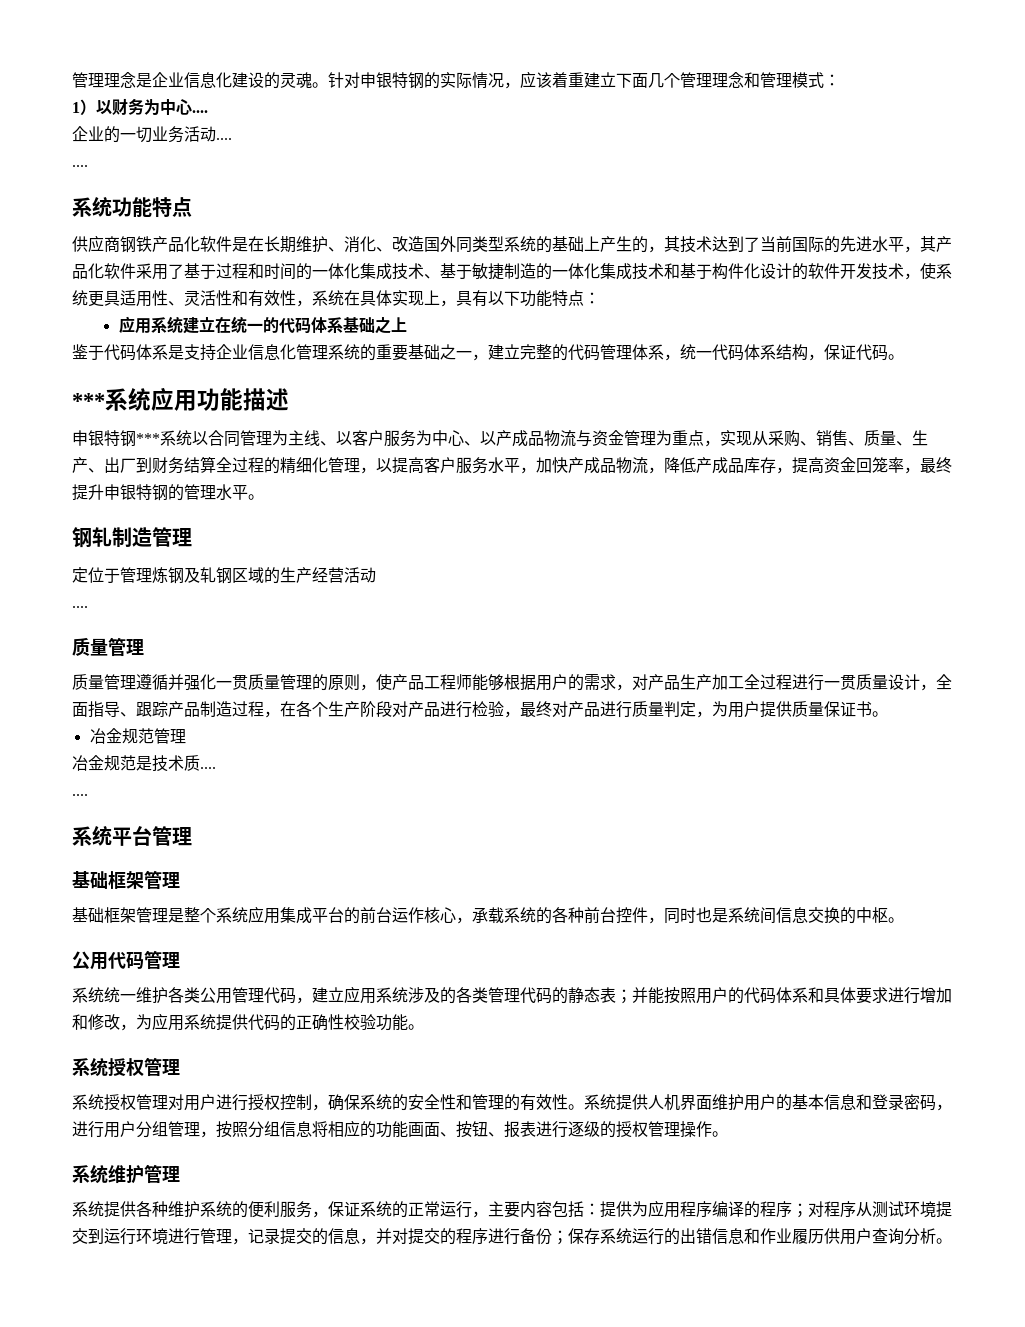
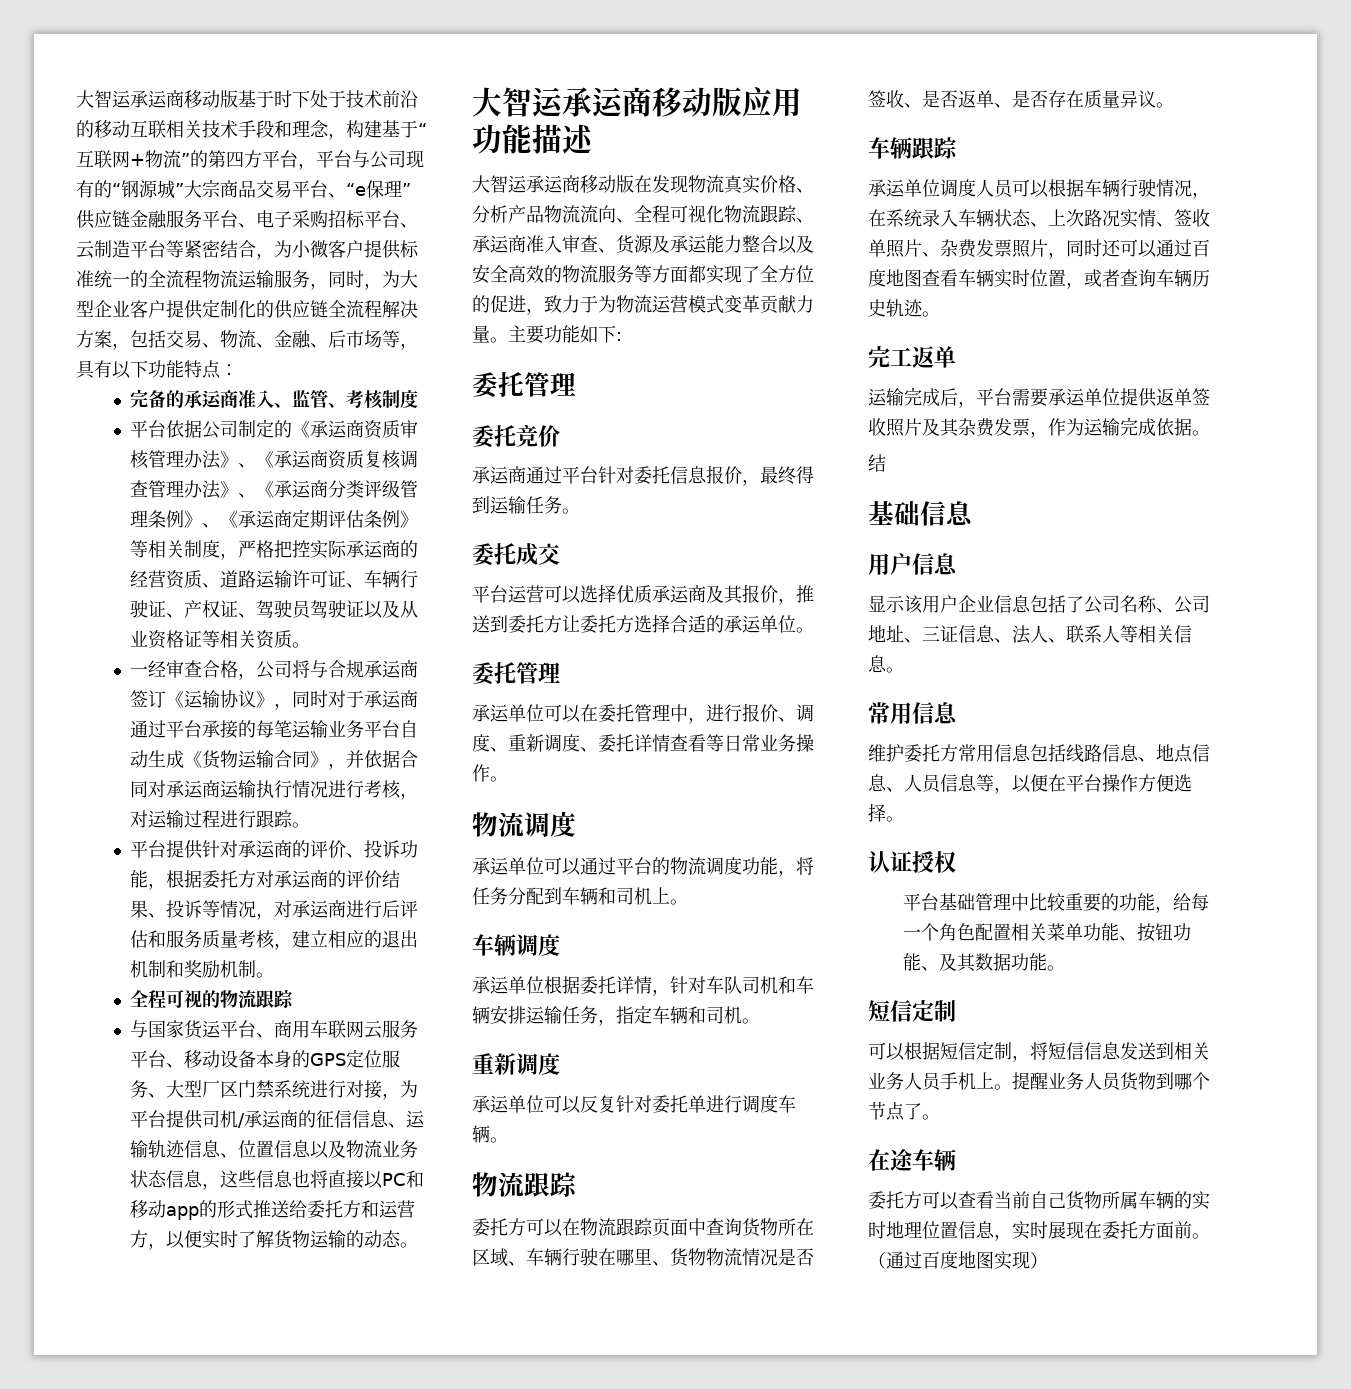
- 管理理念是企业信息化建设的灵魂。针对申银特钢的实际情况，应该着重建立下面几个管理理念和管理模式：
- 1）以财务为中心....
- 企业的一切业务活动....
- ....
- 系统功能特点
- 供应商钢铁产品化软件是在长期维护、消化、改造国外同类型系统的基础上产生的，其技术达到了当前国际的先进水平，其产品化软件采用了基于过程和时间的一体化集成技术、基于敏捷制造的一体化集成技术和基于构件化设计的软件开发技术，使系统更具适用性、灵活性和有效性，系统在具体实现上，具有以下功能特点：
+ 大智运承运商移动版基于时下处于技术前沿的移动互联相关技术手段和理念，构建基于“互联网+物流”的第四方平台，平台与公司现有的“钢源城”大宗商品交易平台、“e保理”供应链金融服务平台、电子采购招标平台、云制造平台等紧密结合，为小微客户提供标准统一的全流程物流运输服务，同时，为大型企业客户提供定制化的供应链全流程解决方案，包括交易、物流、金融、后市场等，具有以下功能特点：
- 应用系统建立在统一的代码体系基础之上
- 鉴于代码体系是支持企业信息化管理系统的重要基础之一，建立完整的代码管理体系，统一代码体系结构，保证代码。
- ***系统应用功能描述
- 申银特钢***系统以合同管理为主线、以客户服务为中心、以产成品物流与资金管理为重点，实现从采购、销售、质量、生产、出厂到财务结算全过程的精细化管理，以提高客户服务水平，加快产成品物流，降低产成品库存，提高资金回笼率，最终提升申银特钢的管理水平。
- 钢轧制造管理
- 定位于管理炼钢及轧钢区域的生产经营活动
- ....
- 质量管理
- 质量管理遵循并强化一贯质量管理的原则，使产品工程师能够根据用户的需求，对产品生产加工全过程进行一贯质量设计，全面指导、跟踪产品制造过程，在各个生产阶段对产品进行检验，最终对产品进行质量判定，为用户提供质量保证书。
- 冶金规范管理
- 冶金规范是技术质....
- ....
- 系统平台管理
- 基础框架管理
- 基础框架管理是整个系统应用集成平台的前台运作核心，承载系统的各种前台控件，同时也是系统间信息交换的中枢。
- 公用代码管理
- 系统统一维护各类公用管理代码，建立应用系统涉及的各类管理代码的静态表；并能按照用户的代码体系和具体要求进行增加和修改，为应用系统提供代码的正确性校验功能。
- 系统授权管理
- 系统授权管理对用户进行授权控制，确保系统的安全性和管理的有效性。系统提供人机界面维护用户的基本信息和登录密码，进行用户分组管理，按照分组信息将相应的功能画面、按钮、报表进行逐级的授权管理操作。
- 系统维护管理
- 系统提供各种维护系统的便利服务，保证系统的正常运行，主要内容包括：提供为应用程序编译的程序；对程序从测试环境提交到运行环境进行管理，记录提交的信息，并对提交的程序进行备份；保存系统运行的出错信息和作业履历供用户查询分析。
+ 完备的承运商准入、监管、考核制度
+ 平台依据公司制定的《承运商资质审核管理办法》、《承运商资质复核调查管理办法》、《承运商分类评级管理条例》、《承运商定期评估条例》等相关制度，严格把控实际承运商的经营资质、道路运输许可证、车辆行驶证、产权证、驾驶员驾驶证以及从业资格证等相关资质。
+ 一经审查合格，公司将与合规承运商签订《运输协议》，同时对于承运商通过平台承接的每笔运输业务平台自动生成《货物运输合同》，并依据合同对承运商运输执行情况进行考核，对运输过程进行跟踪。
+ 平台提供针对承运商的评价、投诉功能，根据委托方对承运商的评价结果、投诉等情况，对承运商进行后评估和服务质量考核，建立相应的退出机制和奖励机制。
+ 全程可视的物流跟踪
+ 与国家货运平台、商用车联网云服务平台、移动设备本身的GPS定位服务、大型厂区门禁系统进行对接，为平台提供司机/承运商的征信信息、运输轨迹信息、位置信息以及物流业务状态信息，这些信息也将直接以PC和移动app的形式推送给委托方和运营方，以便实时了解货物运输的动态。
+ 大智运承运商移动版应用功能描述
+ 大智运承运商移动版在发现物流真实价格、分析产品物流流向、全程可视化物流跟踪、承运商准入审查、货源及承运能力整合以及安全高效的物流服务等方面都实现了全方位的促进，致力于为物流运营模式变革贡献力量。主要功能如下:
+ 委托管理
+ 委托竞价
+ 承运商通过平台针对委托信息报价，最终得到运输任务。
+ 委托成交
+ 平台运营可以选择优质承运商及其报价，推送到委托方让委托方选择合适的承运单位。
+ 委托管理
+ 承运单位可以在委托管理中，进行报价、调度、重新调度、委托详情查看等日常业务操作。
+ 物流调度
+ 承运单位可以通过平台的物流调度功能，将任务分配到车辆和司机上。
+ 车辆调度
+ 承运单位根据委托详情，针对车队司机和车辆安排运输任务，指定车辆和司机。
+ 重新调度
+ 承运单位可以反复针对委托单进行调度车辆。
+ 物流跟踪
+ 委托方可以在物流跟踪页面中查询货物所在区域、车辆行驶在哪里、货物物流情况是否签收、是否返单、是否存在质量异议。
+ 车辆跟踪
+ 承运单位调度人员可以根据车辆行驶情况，在系统录入车辆状态、上次路况实情、签收单照片、杂费发票照片，同时还可以通过百度地图查看车辆实时位置，或者查询车辆历史轨迹。
+ 完工返单
+ 运输完成后，平台需要承运单位提供返单签收照片及其杂费发票，作为运输完成依据。
+ 结
+ 基础信息
+ 用户信息
+ 显示该用户企业信息包括了公司名称、公司地址、三证信息、法人、联系人等相关信息。
+ 常用信息
+ 维护委托方常用信息包括线路信息、地点信息、人员信息等，以便在平台操作方便选择。
+ 认证授权
+ 平台基础管理中比较重要的功能，给每一个角色配置相关菜单功能、按钮功能、及其数据功能。
+ 短信定制
+ 可以根据短信定制，将短信信息发送到相关业务人员手机上。提醒业务人员货物到哪个节点了。
+ 在途车辆
+ 委托方可以查看当前自己货物所属车辆的实时地理位置信息，实时展现在委托方面前。（通过百度地图实现）

